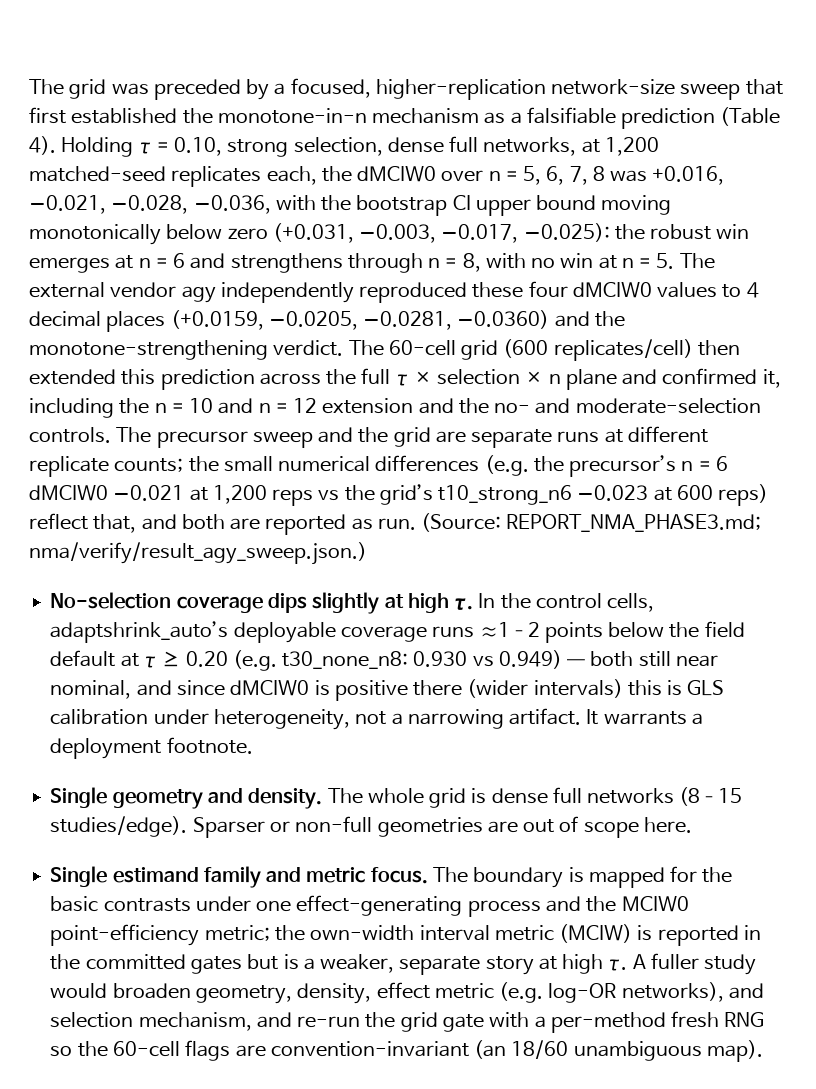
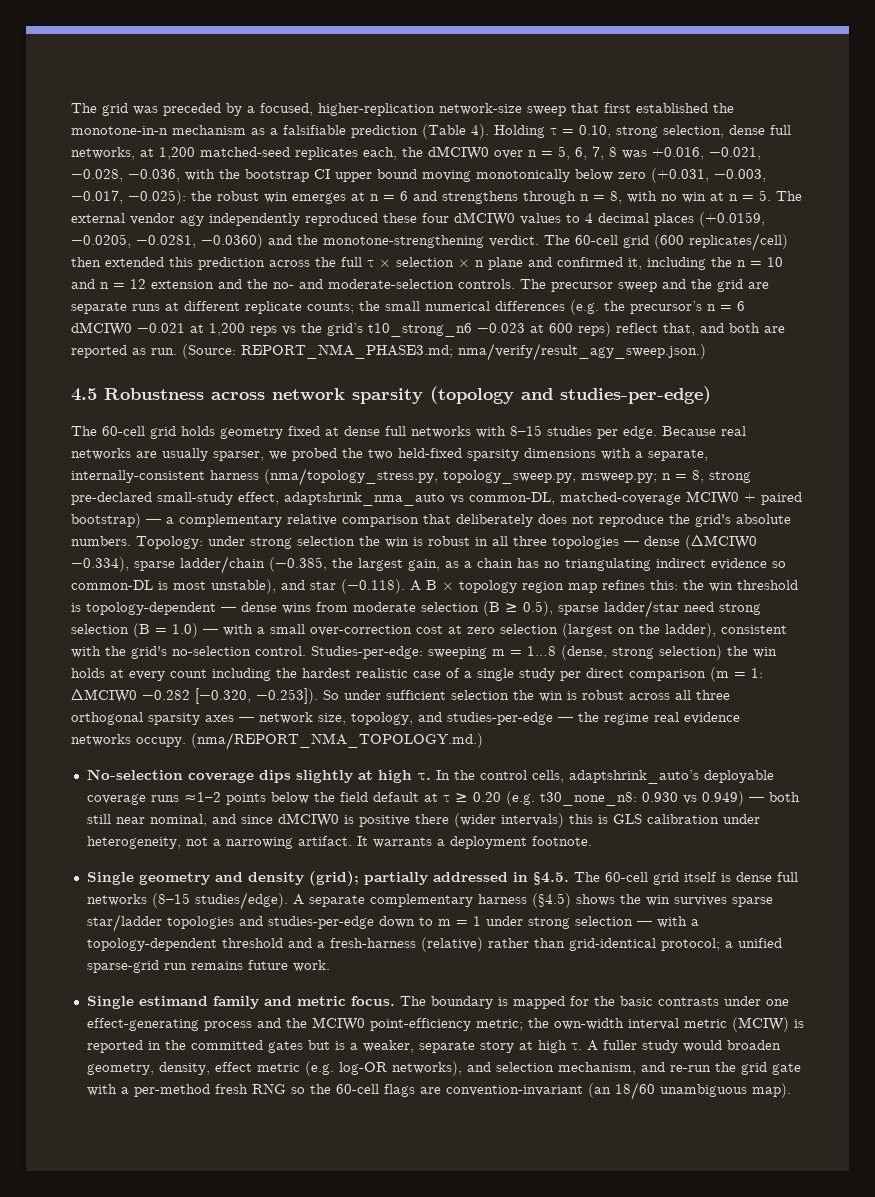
+ 4.5 Robustness across network sparsity (topology and studies-per-edge)
+ The 60-cell grid holds geometry fixed at dense full networks with 8–15 studies per edge. Because real networks are usually sparser, we probed the two held-fixed sparsity dimensions with a separate, internally-consistent harness (nma/topology_stress.py, topology_sweep.py, msweep.py; n = 8, strong pre-declared small-study effect, adaptshrink_nma_auto vs common-DL, matched-coverage MCIW0 + paired bootstrap) — a complementary relative comparison that deliberately does not reproduce the grid's absolute numbers. Topology: under strong selection the win is robust in all three topologies — dense (ΔMCIW0 −0.334), sparse ladder/chain (−0.385, the largest gain, as a chain has no triangulating indirect evidence so common-DL is most unstable), and star (−0.118). A B × topology region map refines this: the win threshold is topology-dependent — dense wins from moderate selection (B ≥ 0.5), sparse ladder/star need strong selection (B = 1.0) — with a small over-correction cost at zero selection (largest on the ladder), consistent with the grid's no-selection control. Studies-per-edge: sweeping m = 1…8 (dense, strong selection) the win holds at every count including the hardest realistic case of a single study per direct comparison (m = 1: ΔMCIW0 −0.282 [−0.320, −0.253]). So under sufficient selection the win is robust across all three orthogonal sparsity axes — network size, topology, and studies-per-edge — the regime real evidence networks occupy. (nma/REPORT_NMA_TOPOLOGY.md.)
- Single geometry and density. The whole grid is dense full networks (8–15 studies/edge).
+ Single geometry and density (grid); partially addressed in §4.5. The 60-cell grid itself is dense full networks (8–15 studies/edge).
- Sparser or non-full geometries are out of scope here.
+ A separate complementary harness (§4.5) shows the win survives sparse star/ladder topologies and studies-per-edge down to m = 1 under strong selection — with a topology-dependent threshold and a fresh-harness (relative) rather than grid-identical protocol; a unified sparse-grid run remains future work.

